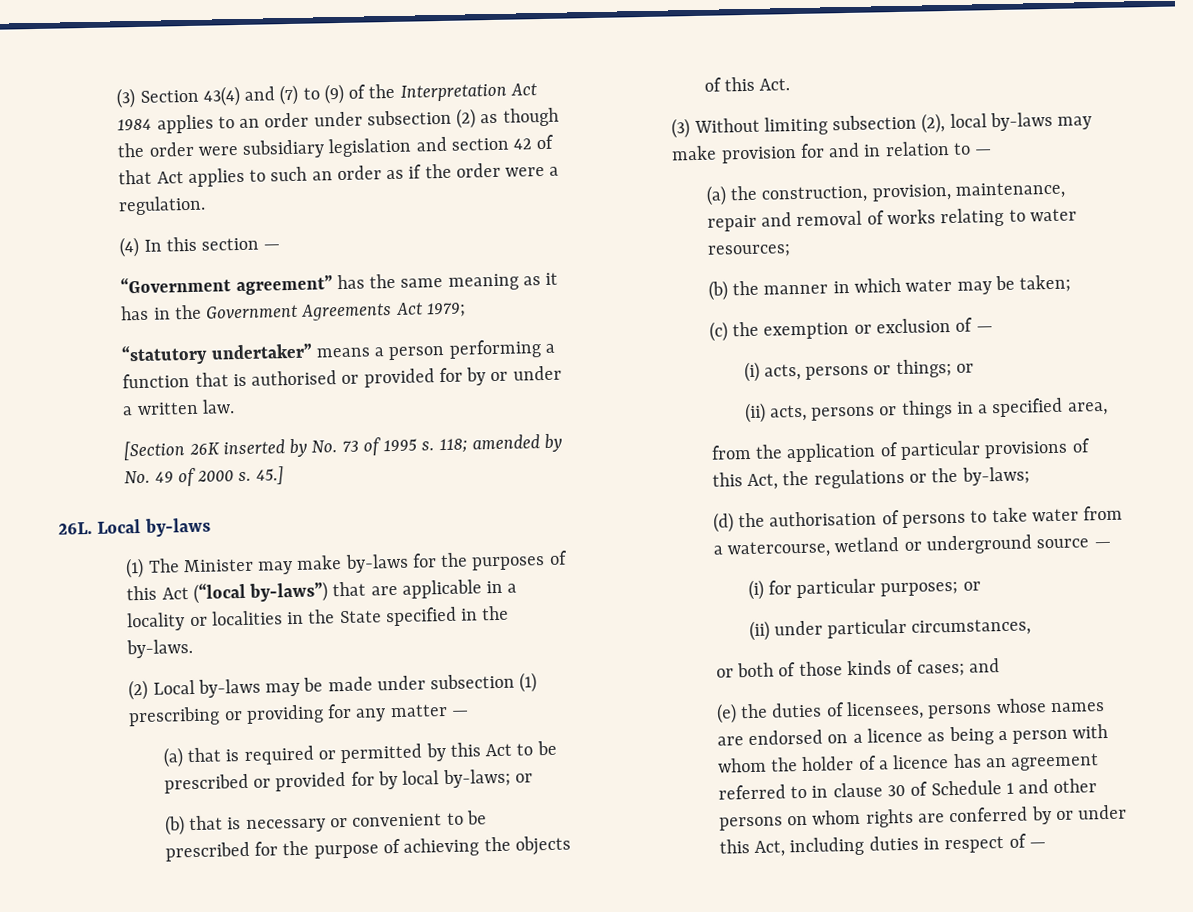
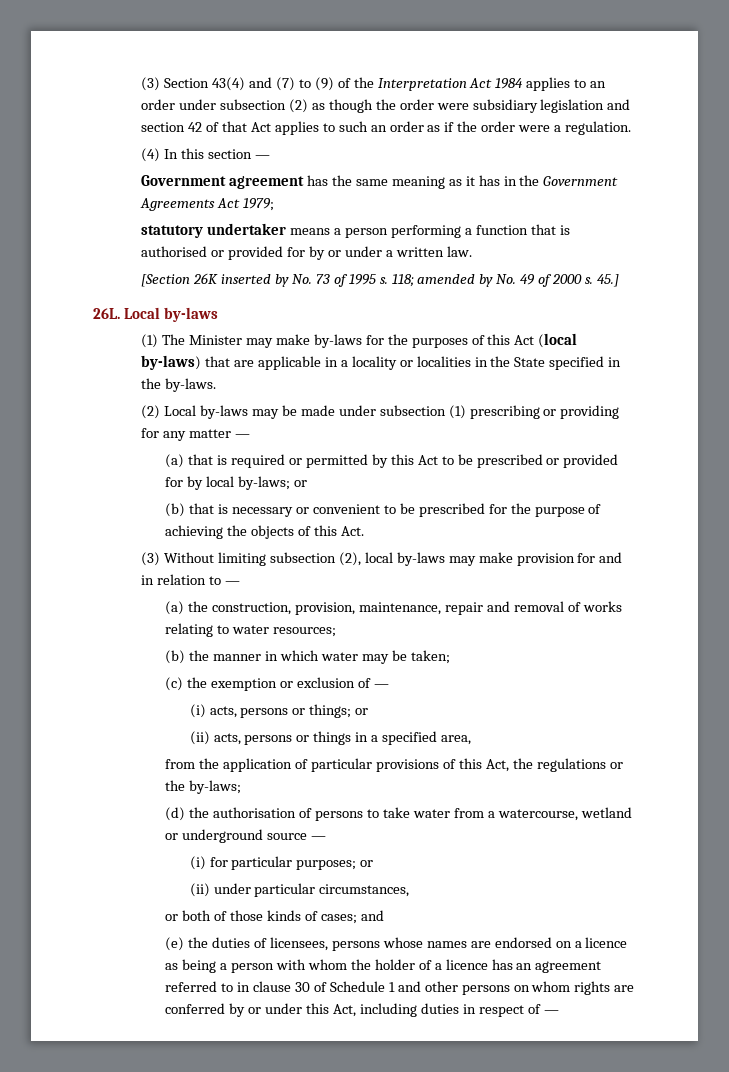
- “Government agreement” has the same meaning as it has in the Government Agreements Act 1979;
+ Government agreement has the same meaning as it has in the Government Agreements Act 1979;
- “statutory undertaker” means a person performing a function that is authorised or provided for by or under a written law.
+ statutory undertaker means a person performing a function that is authorised or provided for by or under a written law.
- (1) The Minister may make by-laws for the purposes of this Act (“local by-laws”) that are applicable in a locality or localities in the State specified in the by-laws.
+ (1) The Minister may make by-laws for the purposes of this Act (local by-laws) that are applicable in a locality or localities in the State specified in the by-laws.

